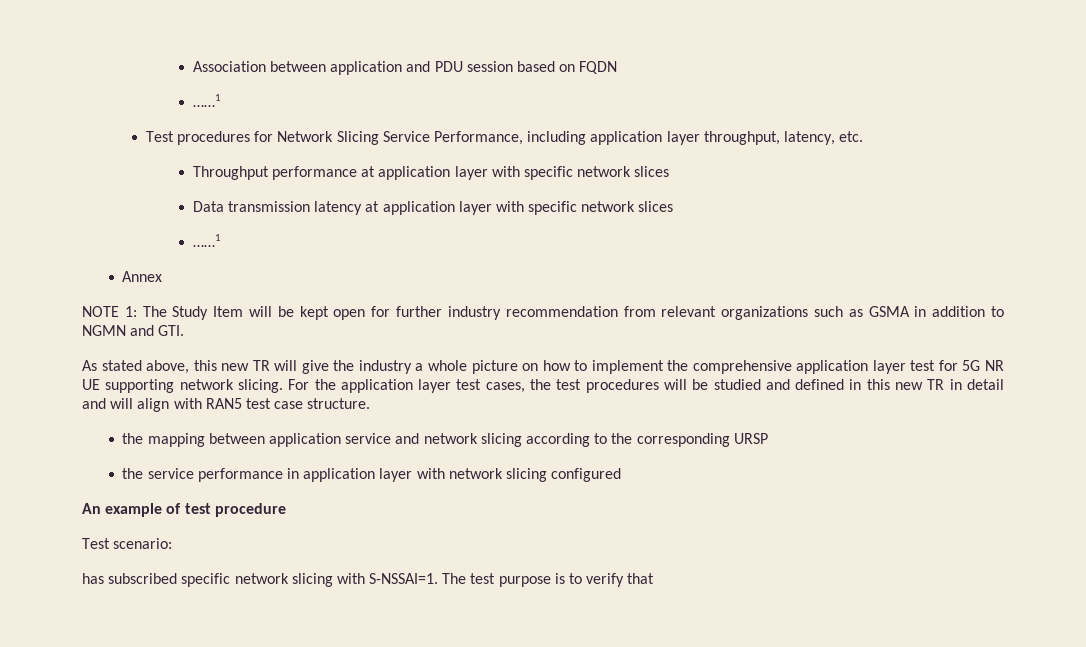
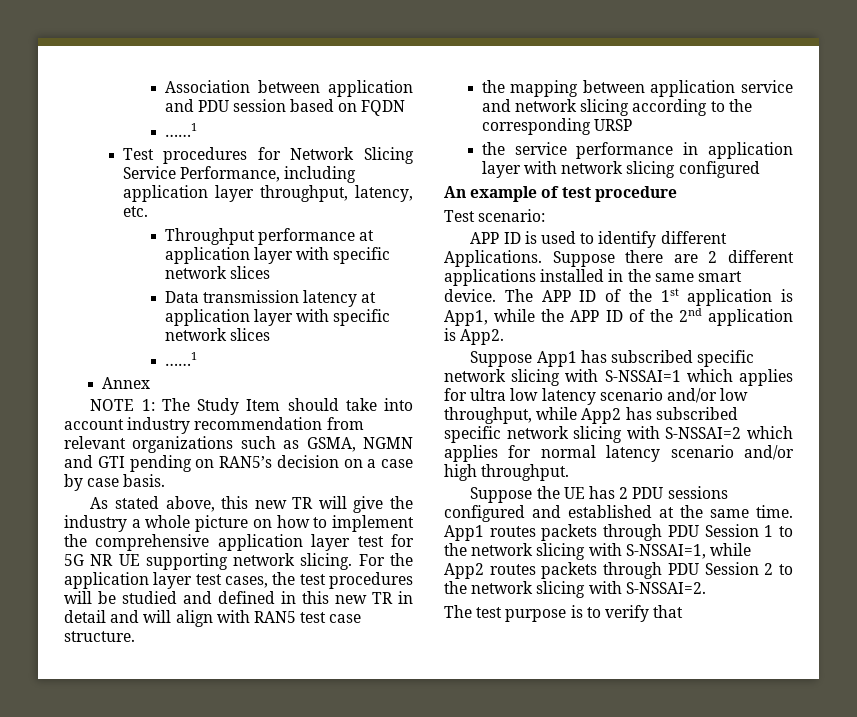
- NOTE 1: The Study Item will be kept open for further industry recommendation from relevant organizations such as GSMA in addition to NGMN and GTI.
+ NOTE 1: The Study Item should take into account industry recommendation from relevant organizations such as GSMA, NGMN and GTI pending on RAN5’s decision on a case by case basis.
- has subscribed specific network slicing with S-NSSAI=1. The test purpose is to verify that
+ APP ID is used to identify different Applications. Suppose there are 2 different applications installed in the same smart device. The APP ID of the 1st application is App1, while the APP ID of the 2nd application is App2.
+ Suppose App1 has subscribed specific network slicing with S-NSSAI=1 which applies for ultra low latency scenario and/or low throughput, while App2 has subscribed specific network slicing with S-NSSAI=2 which applies for normal latency scenario and/or high throughput.
+ Suppose the UE has 2 PDU sessions configured and established at the same time. App1 routes packets through PDU Session 1 to the network slicing with S-NSSAI=1, while App2 routes packets through PDU Session 2 to the network slicing with S-NSSAI=2.
+ The test purpose is to verify that

